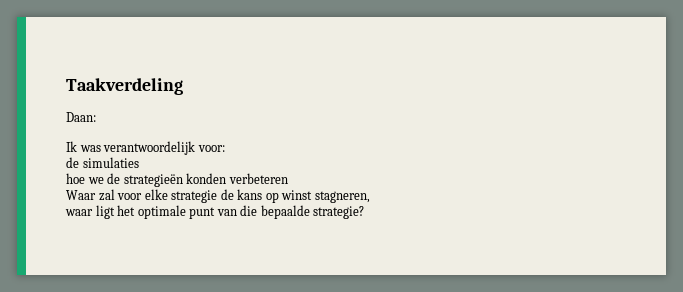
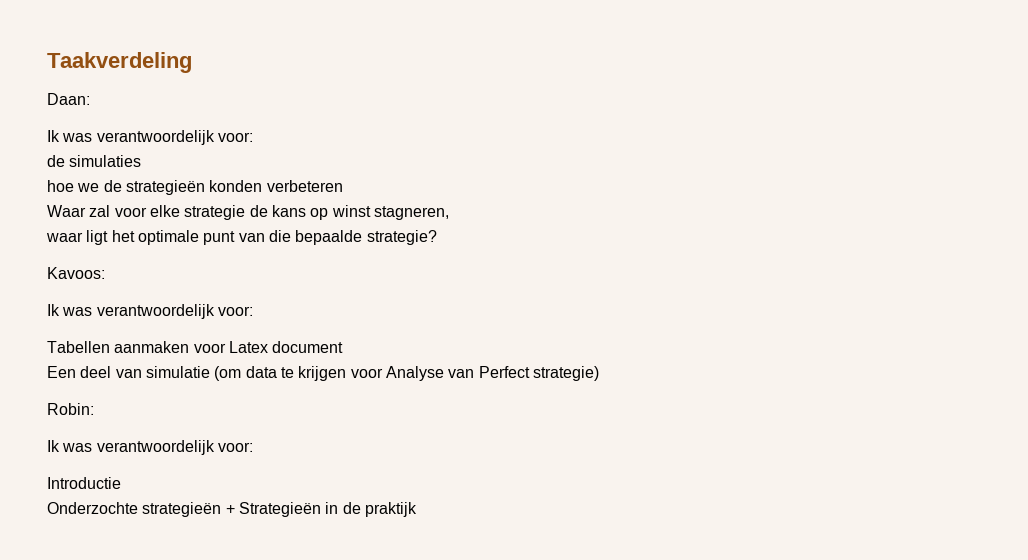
+ Kavoos:
+ Ik was verantwoordelijk voor:
+ Tabellen aanmaken voor Latex document
+ Een deel van simulatie (om data te krijgen voor Analyse van Perfect strategie)
+ Robin:
+ Ik was verantwoordelijk voor:
+ Introductie
+ Onderzochte strategieën + Strategieën in de praktijk

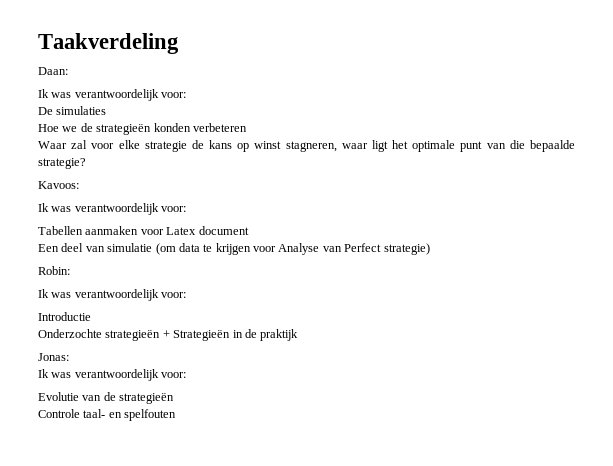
- de simulaties
+ De simulaties
- hoe we de strategieën konden verbeteren
+ Hoe we de strategieën konden verbeteren
- Waar zal voor elke strategie de kans op winst stagneren,
- waar ligt het optimale punt van die bepaalde strategie?
+ Waar zal voor elke strategie de kans op winst stagneren, waar ligt het optimale punt van die bepaalde strategie?
+ Jonas:
+ Ik was verantwoordelijk voor:
+ Evolutie van de strategieën
+ Controle taal- en spelfouten

